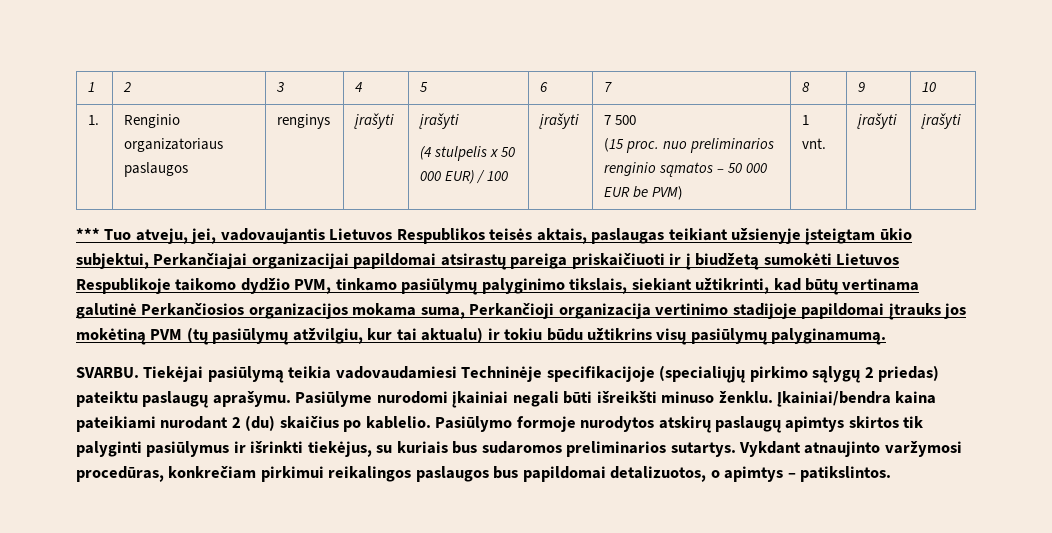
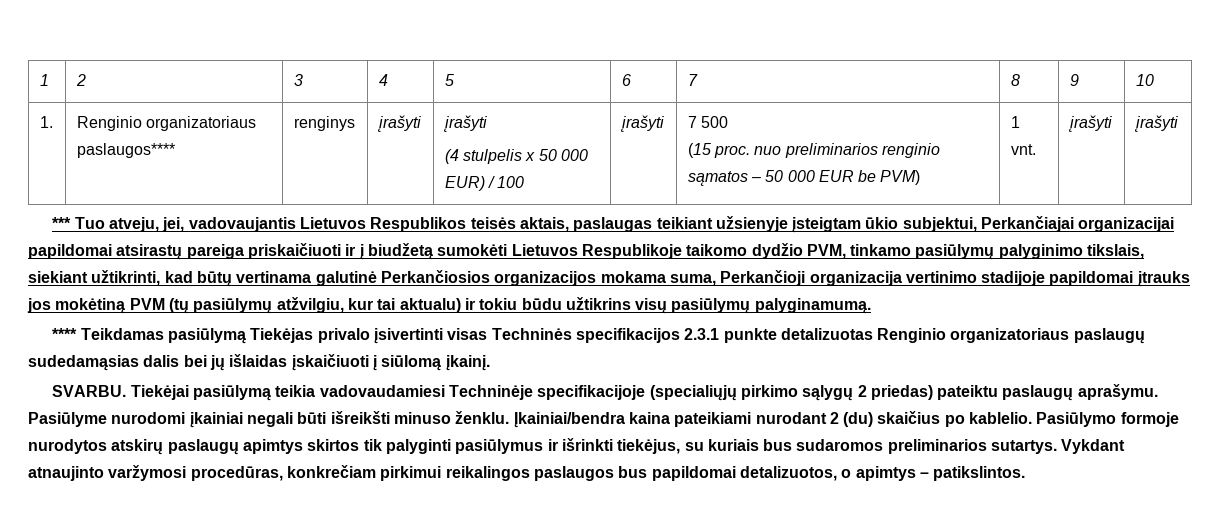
- 1. | Renginio organizatoriaus paslaugos | renginys | įrašyti | įrašyti
+ 1. | Renginio organizatoriaus paslaugos**** | renginys | įrašyti | įrašyti
+ **** Teikdamas pasiūlymą Tiekėjas privalo įsivertinti visas Techninės specifikacijos 2.3.1 punkte detalizuotas Renginio organizatoriaus paslaugų sudedamąsias dalis bei jų išlaidas įskaičiuoti į siūlomą įkainį.

